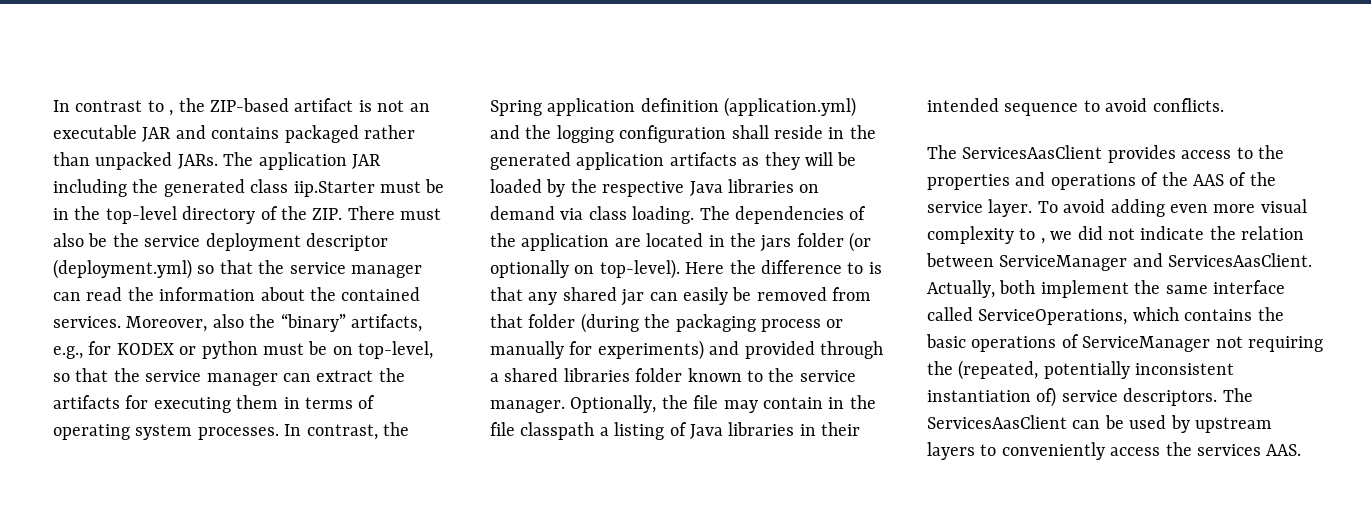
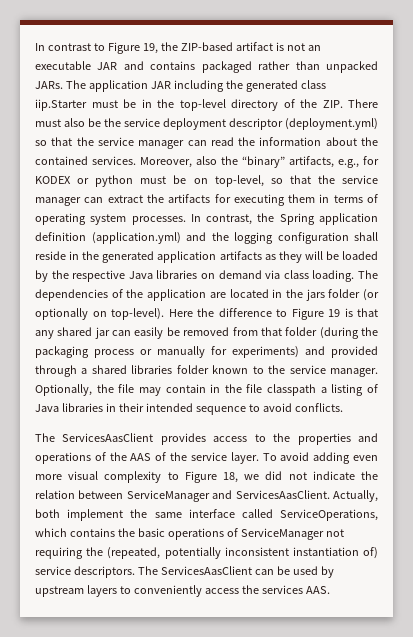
- In contrast to , the ZIP-based artifact is not an executable JAR and contains packaged rather than unpacked JARs.
+ In contrast to Figure 19, the ZIP-based artifact is not an executable JAR and contains packaged rather than unpacked JARs.
- Here the difference to is that any shared jar can easily be removed from that folder (during the packaging process or manually for experiments) and provided through a shared libraries folder known to the service manager.
+ Here the difference to Figure 19 is that any shared jar can easily be removed from that folder (during the packaging process or manually for experiments) and provided through a shared libraries folder known to the service manager.
- To avoid adding even more visual complexity to , we did not indicate the relation between ServiceManager and ServicesAasClient.
+ To avoid adding even more visual complexity to Figure 18, we did not indicate the relation between ServiceManager and ServicesAasClient.

